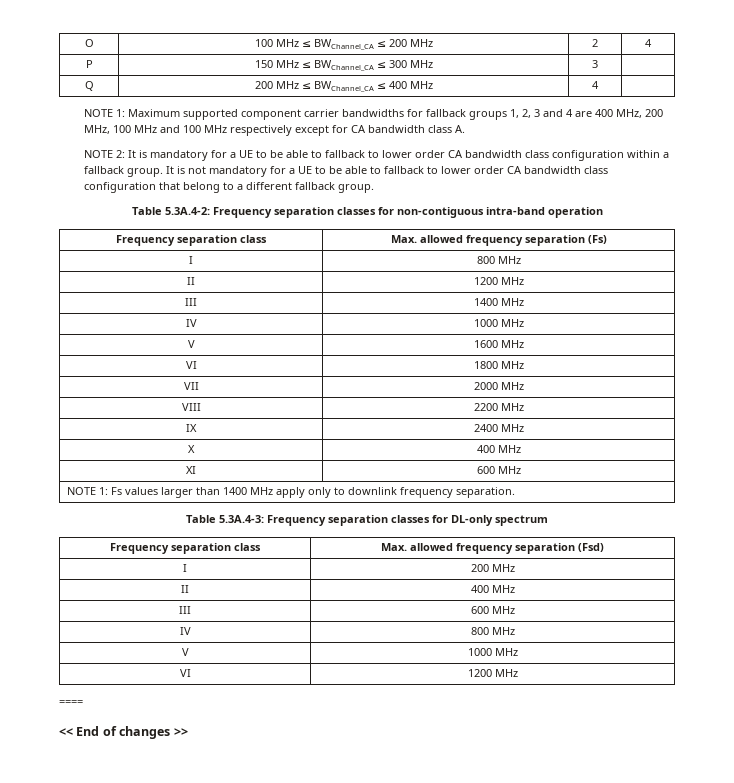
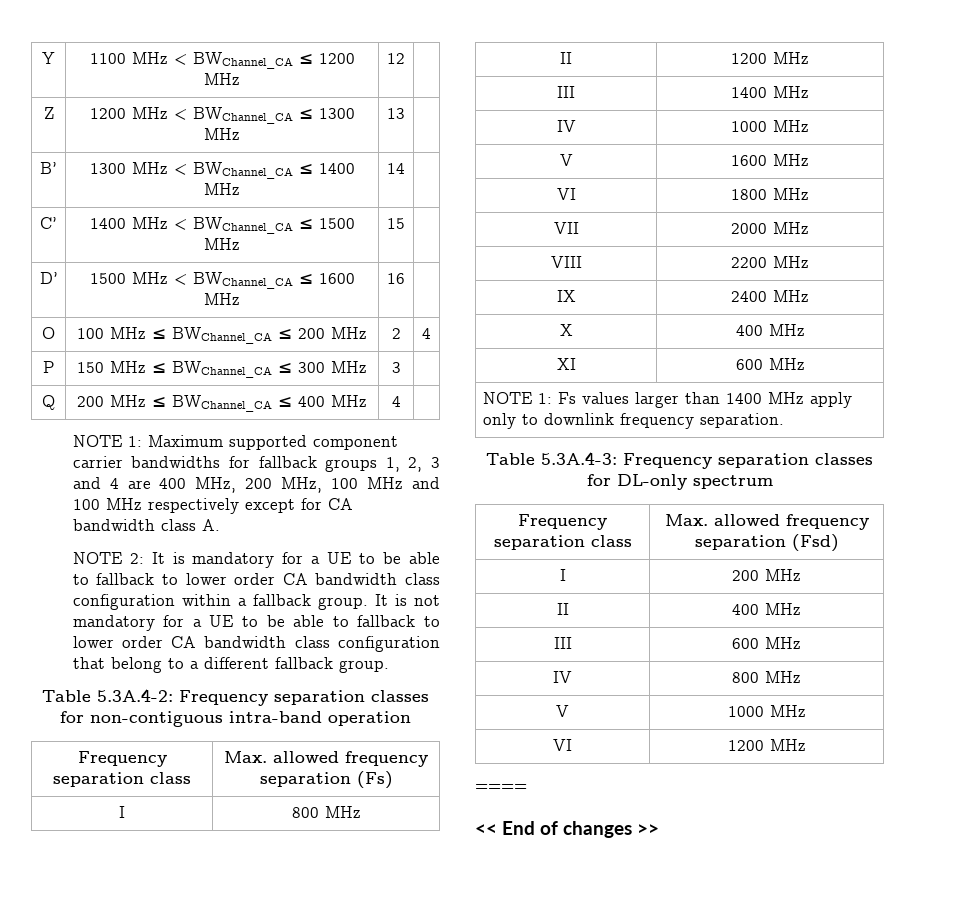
+ Y | 1100 MHz < BWChannel_CA ≤ 1200 MHz | 12 |
+ Z | 1200 MHz < BWChannel_CA ≤ 1300 MHz | 13 |
+ B’ | 1300 MHz < BWChannel_CA ≤ 1400 MHz | 14 |
+ C’ | 1400 MHz < BWChannel_CA ≤ 1500 MHz | 15 |
+ D’ | 1500 MHz < BWChannel_CA ≤ 1600 MHz | 16 |

